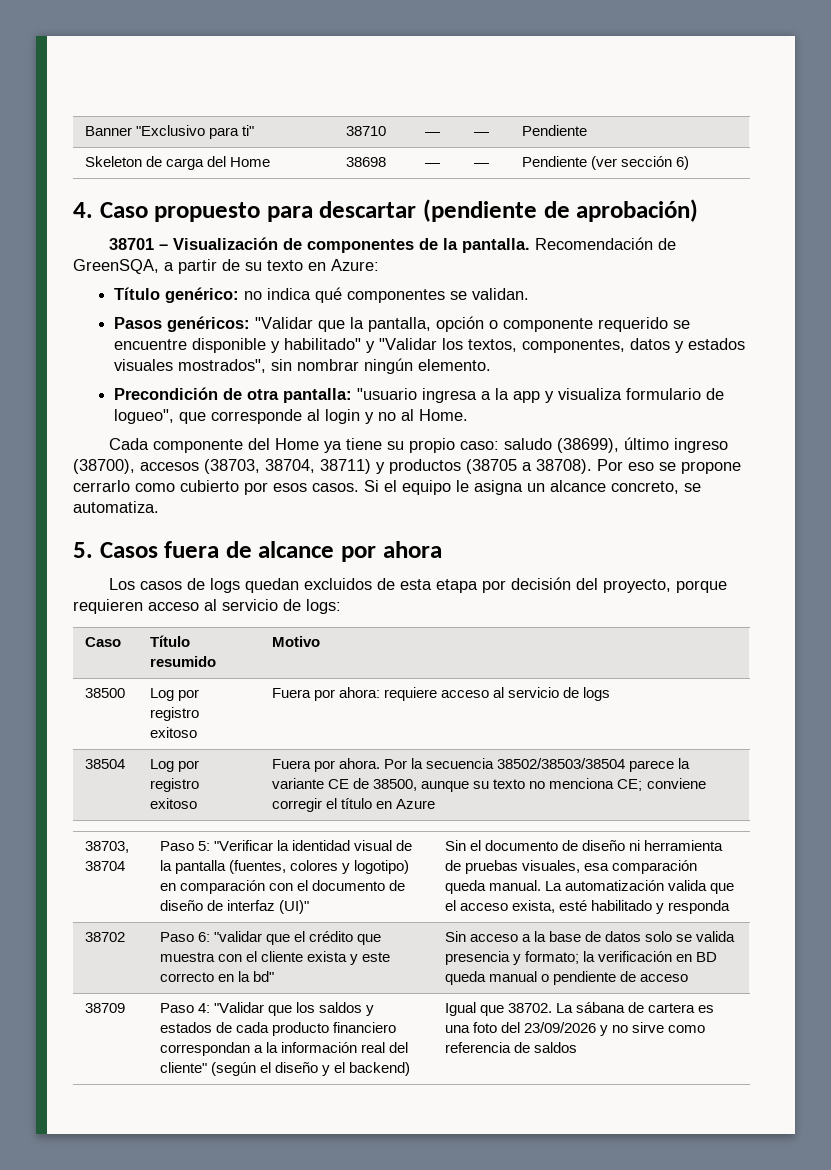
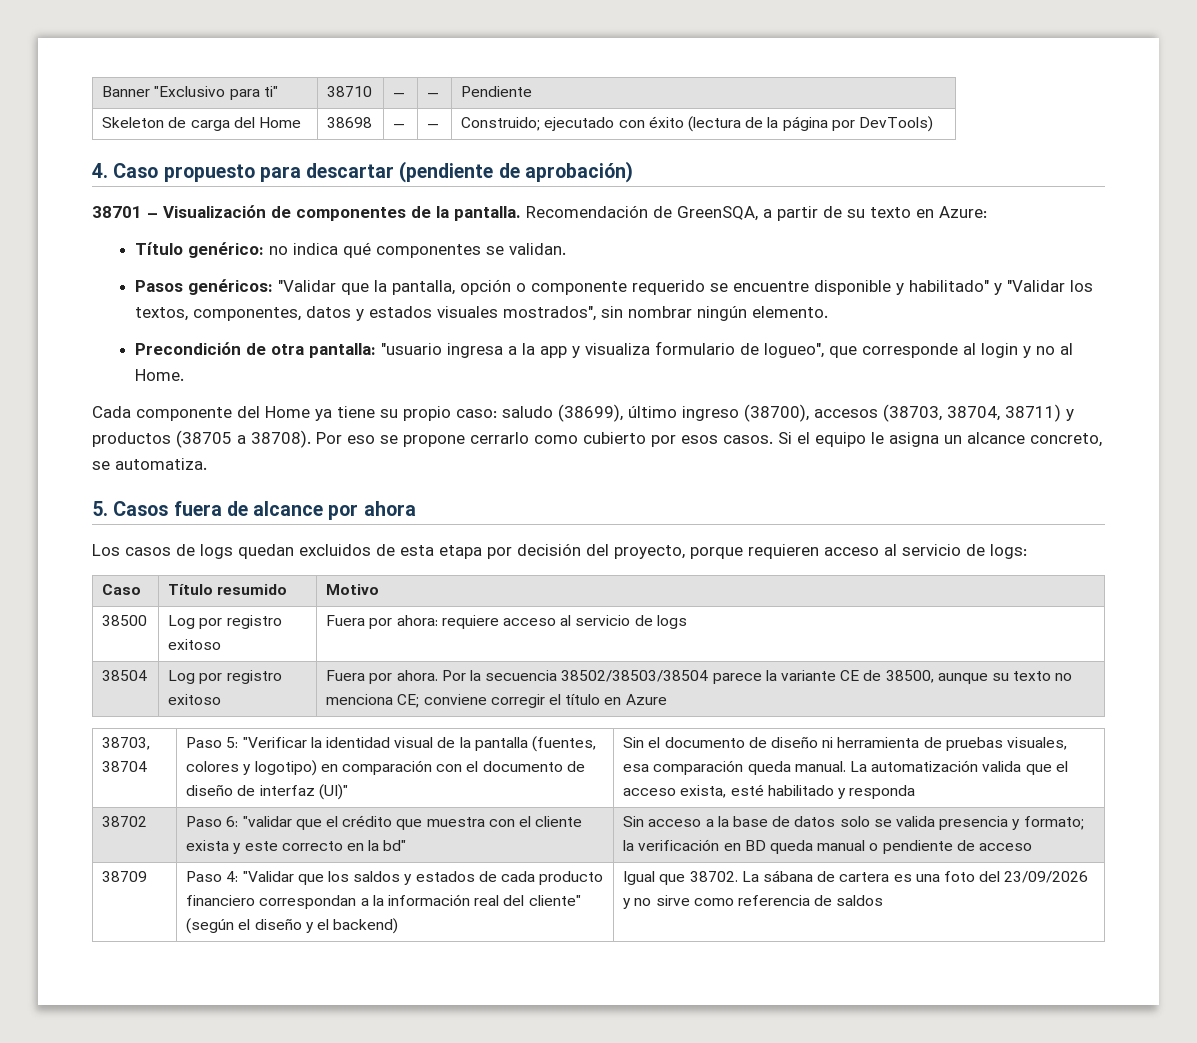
- Skeleton de carga del Home | 38698 | — | — | Pendiente (ver sección 6)
+ Skeleton de carga del Home | 38698 | — | — | Construido; ejecutado con éxito (lectura de la página por DevTools)

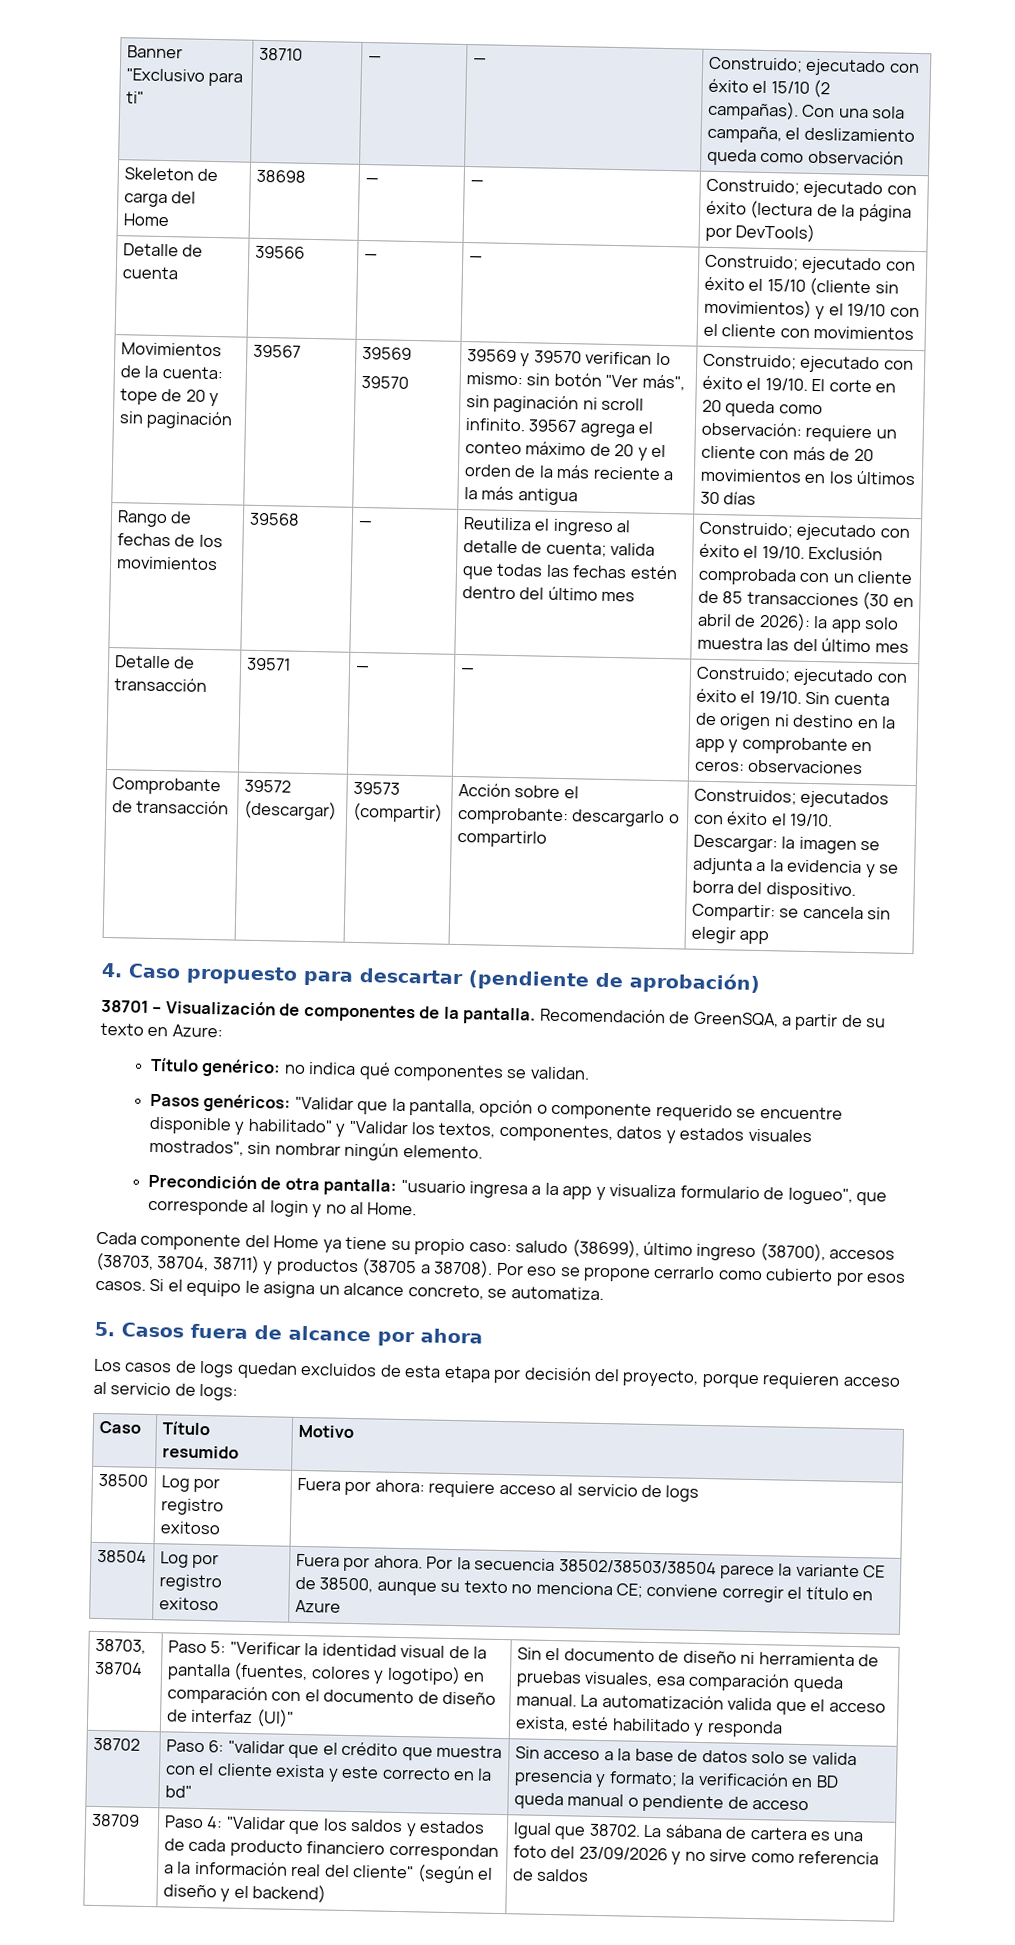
- Banner "Exclusivo para ti" | 38710 | — | — | Pendiente
+ Banner "Exclusivo para ti" | 38710 | — | — | Construido; ejecutado con éxito el 15/10 (2 campañas). Con una sola campaña, el deslizamiento queda como observación
+ Detalle de cuenta | 39566 | — | — | Construido; ejecutado con éxito el 15/10 (cliente sin movimientos) y el 19/10 con el cliente con movimientos
+ Movimientos de la cuenta: tope de 20 y sin paginación | 39567 | 39569
+ 39570 | 39569 y 39570 verifican lo mismo: sin botón "Ver más", sin paginación ni scroll infinito. 39567 agrega el conteo máximo de 20 y el orden de la más reciente a la más antigua | Construido; ejecutado con éxito el 19/10. El corte en 20 queda como observación: requiere un cliente con más de 20 movimientos en los últimos 30 días
+ Rango de fechas de los movimientos | 39568 | — | Reutiliza el ingreso al detalle de cuenta; valida que todas las fechas estén dentro del último mes | Construido; ejecutado con éxito el 19/10. Exclusión comprobada con un cliente de 85 transacciones (30 en abril de 2026): la app solo muestra las del último mes
+ Detalle de transacción | 39571 | — | — | Construido; ejecutado con éxito el 19/10. Sin cuenta de origen ni destino en la app y comprobante en ceros: observaciones
+ Comprobante de transacción | 39572 (descargar) | 39573 (compartir) | Acción sobre el comprobante: descargarlo o compartirlo | Construidos; ejecutados con éxito el 19/10. Descargar: la imagen se adjunta a la evidencia y se borra del dispositivo. Compartir: se cancela sin elegir app

